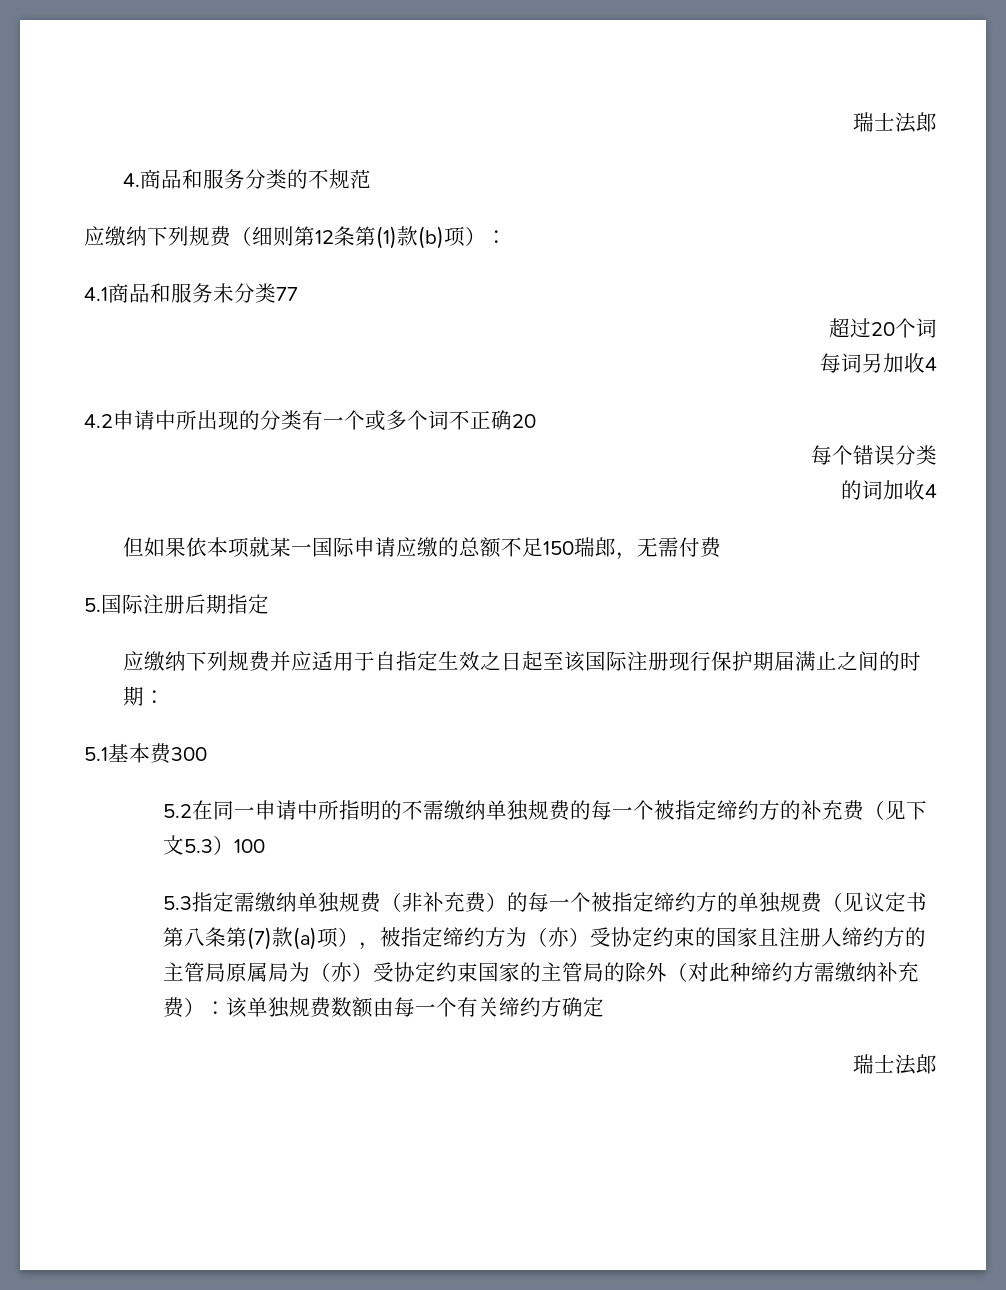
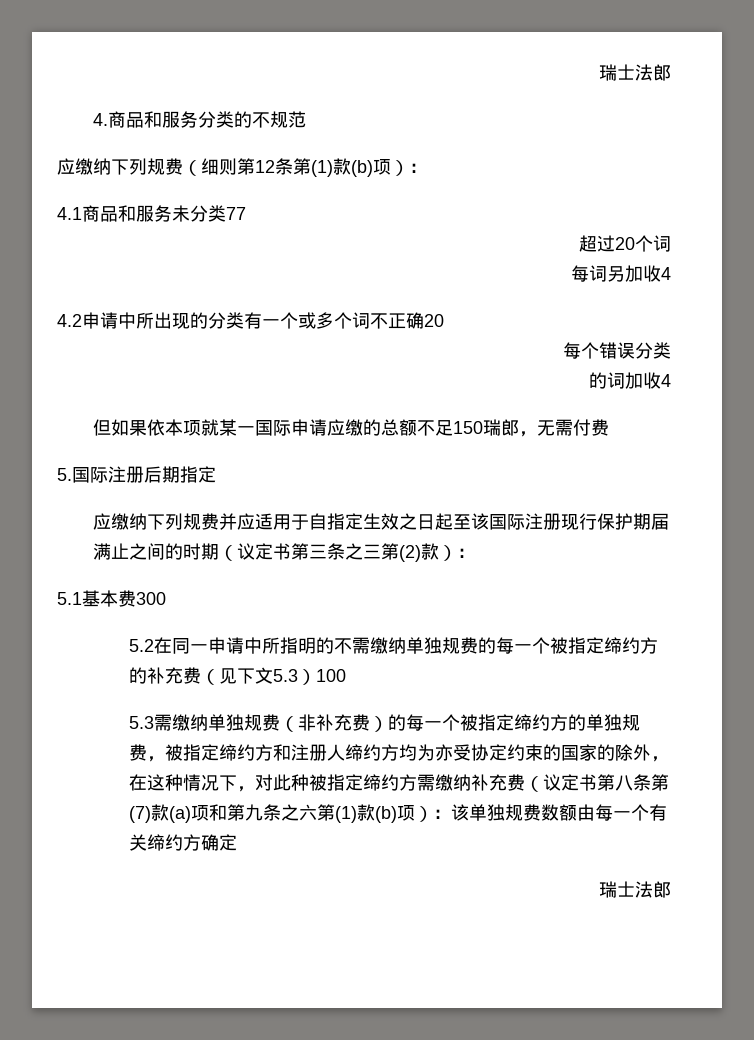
- 应缴纳下列规费并应适用于自指定生效之日起至该国际注册现行保护期届满止之间的时期：
+ 应缴纳下列规费并应适用于自指定生效之日起至该国际注册现行保护期届满止之间的时期（议定书第三条之三第(2)款）：
- 5.3指定需缴纳单独规费（非补充费）的每一个被指定缔约方的单独规费（见议定书第八条第(7)款(a)项），被指定缔约方为（亦）受协定约束的国家且注册人缔约方的主管局原属局为（亦）受协定约束国家的主管局的除外（对此种缔约方需缴纳补充费）：该单独规费数额由每一个有关缔约方确定
+ 5.3需缴纳单独规费（非补充费）的每一个被指定缔约方的单独规费，被指定缔约方和注册人缔约方均为亦受协定约束的国家的除外，在这种情况下，对此种被指定缔约方需缴纳补充费（议定书第八条第(7)款(a)项和第九条之六第(1)款(b)项）：该单独规费数额由每一个有关缔约方确定

